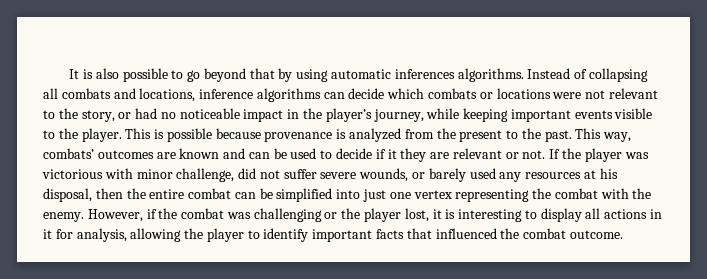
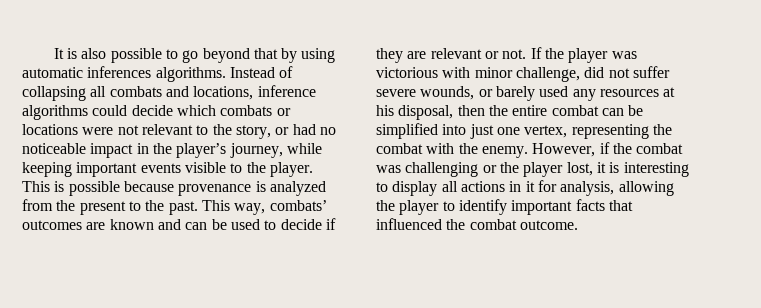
- Instead of collapsing all combats and locations, inference algorithms can decide which combats or locations were not relevant to the story, or had no noticeable impact in the player’s journey, while keeping important events visible to the player.
+ Instead of collapsing all combats and locations, inference algorithms could decide which combats or locations were not relevant to the story, or had no noticeable impact in the player’s journey, while keeping important events visible to the player.
- This way, combats’ outcomes are known and can be used to decide if it they are relevant or not.
+ This way, combats’ outcomes are known and can be used to decide if they are relevant or not.
- If the player was victorious with minor challenge, did not suffer severe wounds, or barely used any resources at his disposal, then the entire combat can be simplified into just one vertex representing the combat with the enemy.
+ If the player was victorious with minor challenge, did not suffer severe wounds, or barely used any resources at his disposal, then the entire combat can be simplified into just one vertex, representing the combat with the enemy.

